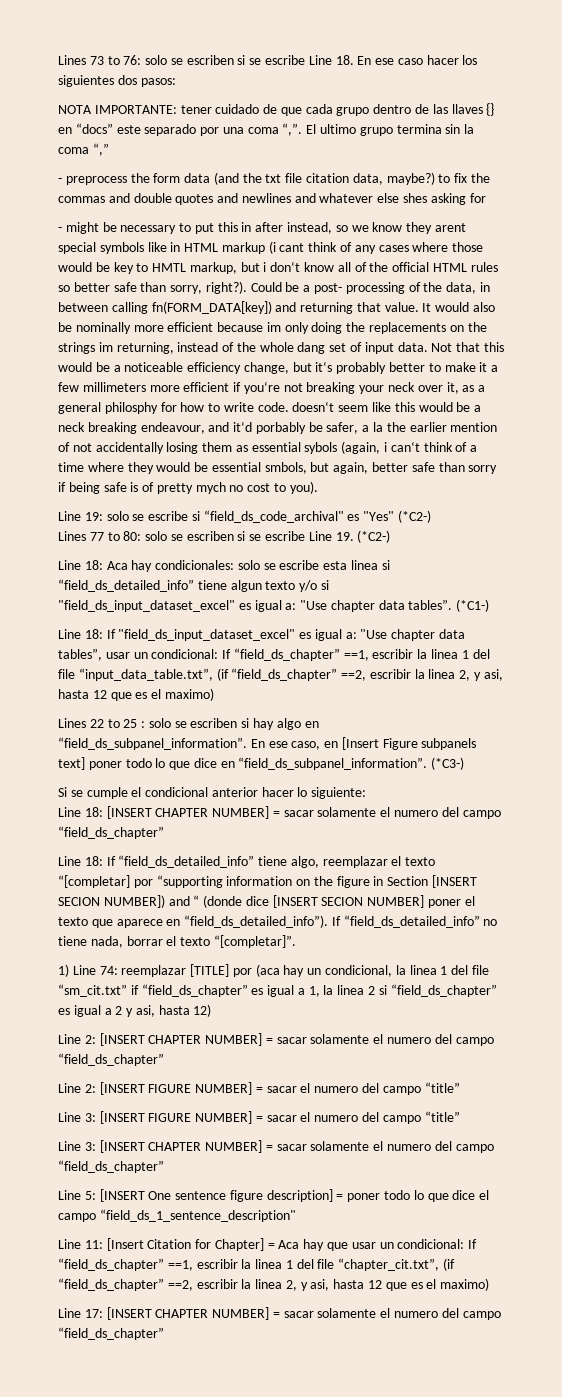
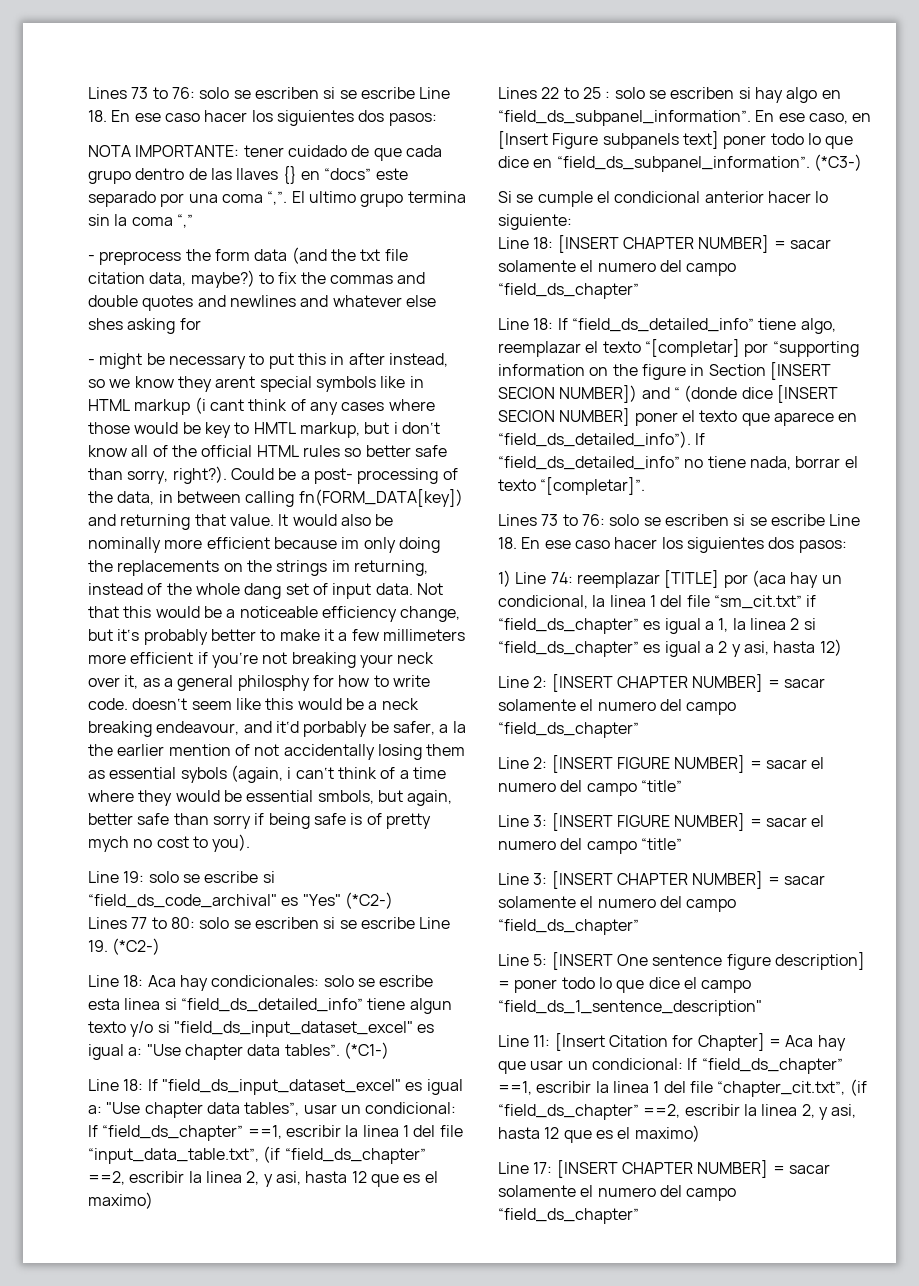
  If “field_ds_detailed_info” no tiene nada, borrar el texto “[completar]”.
+ Lines 73 to 76: solo se escriben si se escribe Line 18. En ese caso hacer los siguientes dos pasos:

